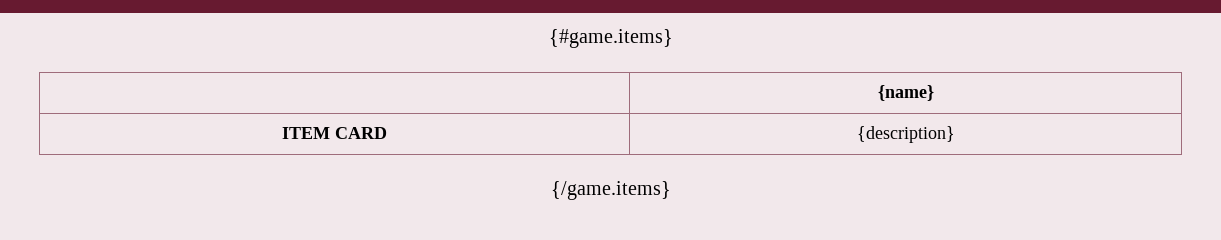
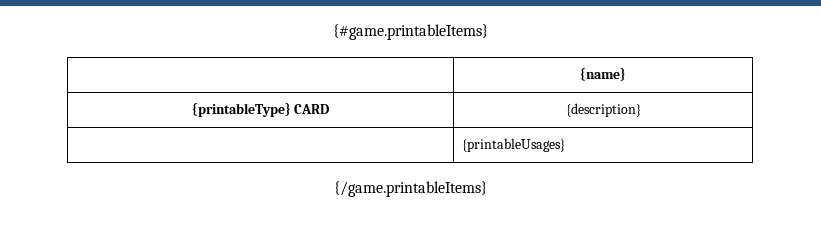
- {#game.items}
+ {#game.printableItems}
- ITEM CARD | {description}
+ {printableType} CARD | {description}
- {/game.items}
+ | {printableUsages}
+ {/game.printableItems}

